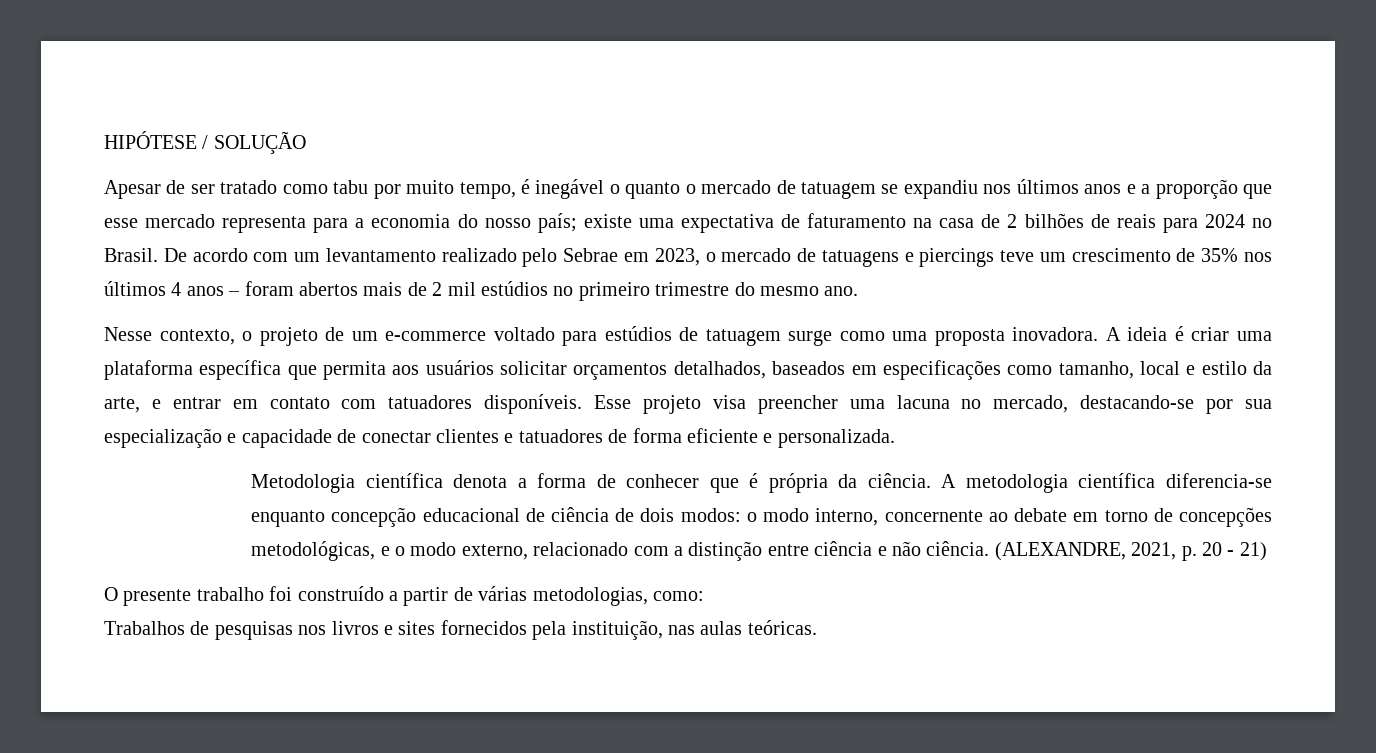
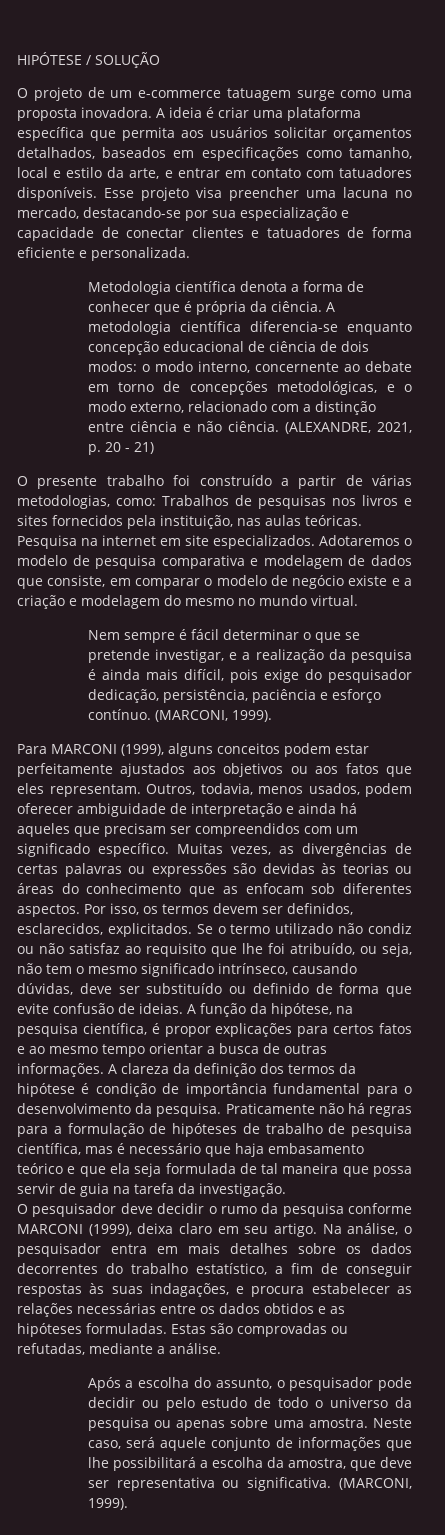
- Apesar de ser tratado como tabu por muito tempo, é inegável o quanto o mercado de tatuagem se expandiu nos últimos anos e a proporção que esse mercado representa para a economia do nosso país; existe uma expectativa de faturamento na casa de 2 bilhões de reais para 2024 no Brasil. De acordo com um levantamento realizado pelo Sebrae em 2023, o mercado de tatuagens e piercings teve um crescimento de 35% nos últimos 4 anos – foram abertos mais de 2 mil estúdios no primeiro trimestre do mesmo ano.
- Nesse contexto, o projeto de um e-commerce voltado para estúdios de tatuagem surge como uma proposta inovadora.
+ O projeto de um e-commerce tatuagem surge como uma proposta inovadora.
- O presente trabalho foi construído a partir de várias metodologias, como:
- Trabalhos de pesquisas nos livros e sites fornecidos pela instituição, nas aulas teóricas.
+ O presente trabalho foi construído a partir de várias metodologias, como: Trabalhos de pesquisas nos livros e sites fornecidos pela instituição, nas aulas teóricas.
+ Pesquisa na internet em site especializados. Adotaremos o modelo de pesquisa comparativa e modelagem de dados que consiste, em comparar o modelo de negócio existe e a criação e modelagem do mesmo no mundo virtual.
+ Nem sempre é fácil determinar o que se pretende investigar, e a realização da pesquisa é ainda mais difícil, pois exige do pesquisador dedicação, persistência, paciência e esforço contínuo. (MARCONI, 1999).
+ Para MARCONI (1999), alguns conceitos podem estar perfeitamente ajustados aos objetivos ou aos fatos que eles representam. Outros, todavia, menos usados, podem oferecer ambiguidade de interpretação e ainda há aqueles que precisam ser compreendidos com um significado específico. Muitas vezes, as divergências de certas palavras ou expressões são devidas às teorias ou áreas do conhecimento que as enfocam sob diferentes aspectos. Por isso, os termos devem ser definidos, esclarecidos, explicitados. Se o termo utilizado não condiz ou não satisfaz ao requisito que lhe foi atribuído, ou seja, não tem o mesmo significado intrínseco, causando dúvidas, deve ser substituído ou definido de forma que evite confusão de ideias. A função da hipótese, na pesquisa científica, é propor explicações para certos fatos e ao mesmo tempo orientar a busca de outras informações. A clareza da definição dos termos da hipótese é condição de importância fundamental para o desenvolvimento da pesquisa. Praticamente não há regras para a formulação de hipóteses de trabalho de pesquisa científica, mas é necessário que haja embasamento teórico e que ela seja formulada de tal maneira que possa servir de guia na tarefa da investigação.
+ O pesquisador deve decidir o rumo da pesquisa conforme MARCONI (1999), deixa claro em seu artigo. Na análise, o pesquisador entra em mais detalhes sobre os dados decorrentes do trabalho estatístico, a fim de conseguir respostas às suas indagações, e procura estabelecer as relações necessárias entre os dados obtidos e as hipóteses formuladas. Estas são comprovadas ou refutadas, mediante a análise.
+ Após a escolha do assunto, o pesquisador pode decidir ou pelo estudo de todo o universo da pesquisa ou apenas sobre uma amostra. Neste caso, será aquele conjunto de informações que lhe possibilitará a escolha da amostra, que deve ser representativa ou significativa. (MARCONI, 1999).

